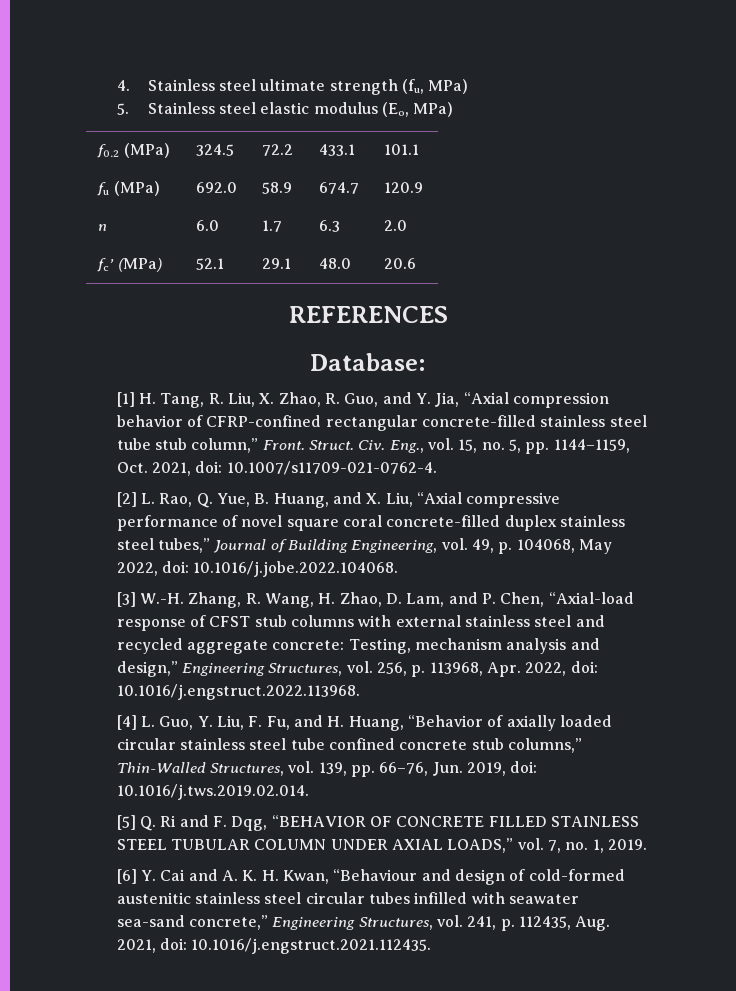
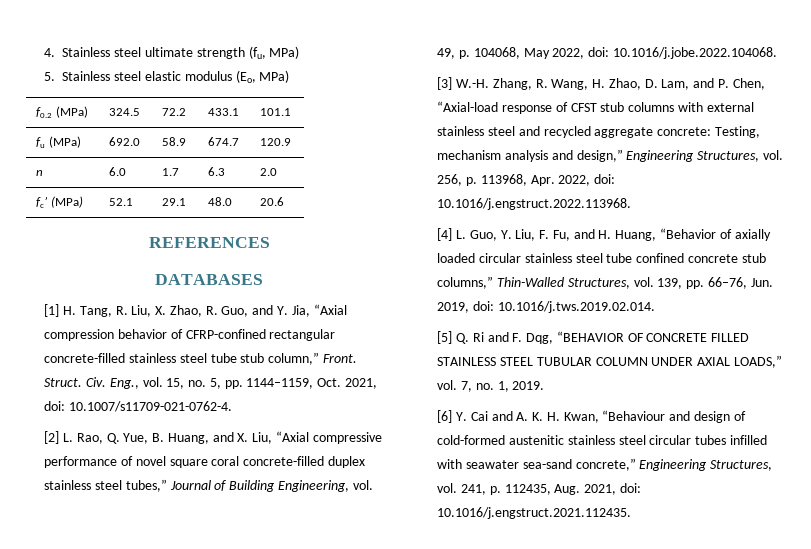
- Database:
+ DATABASES

